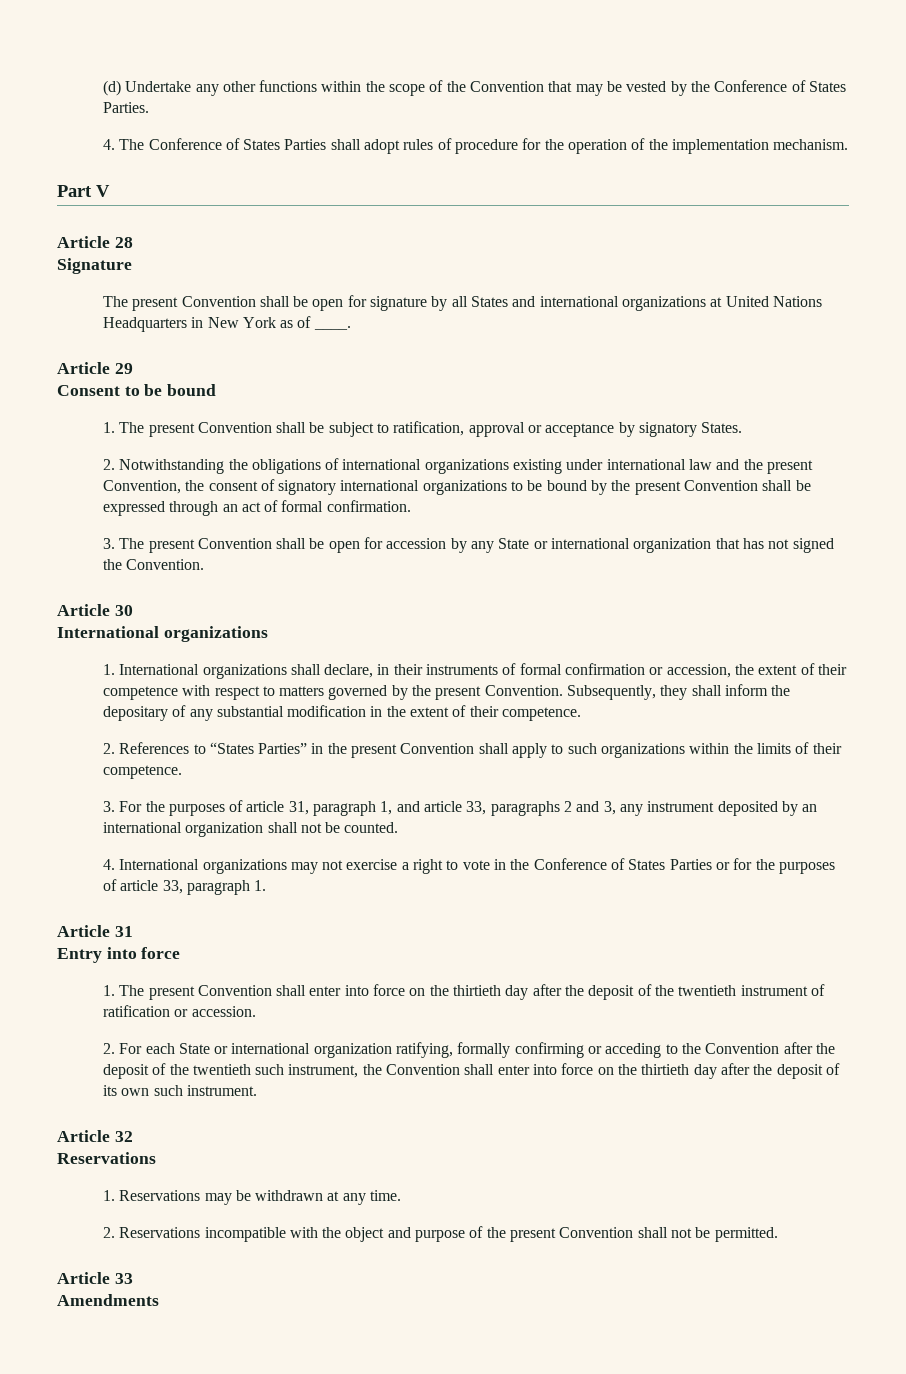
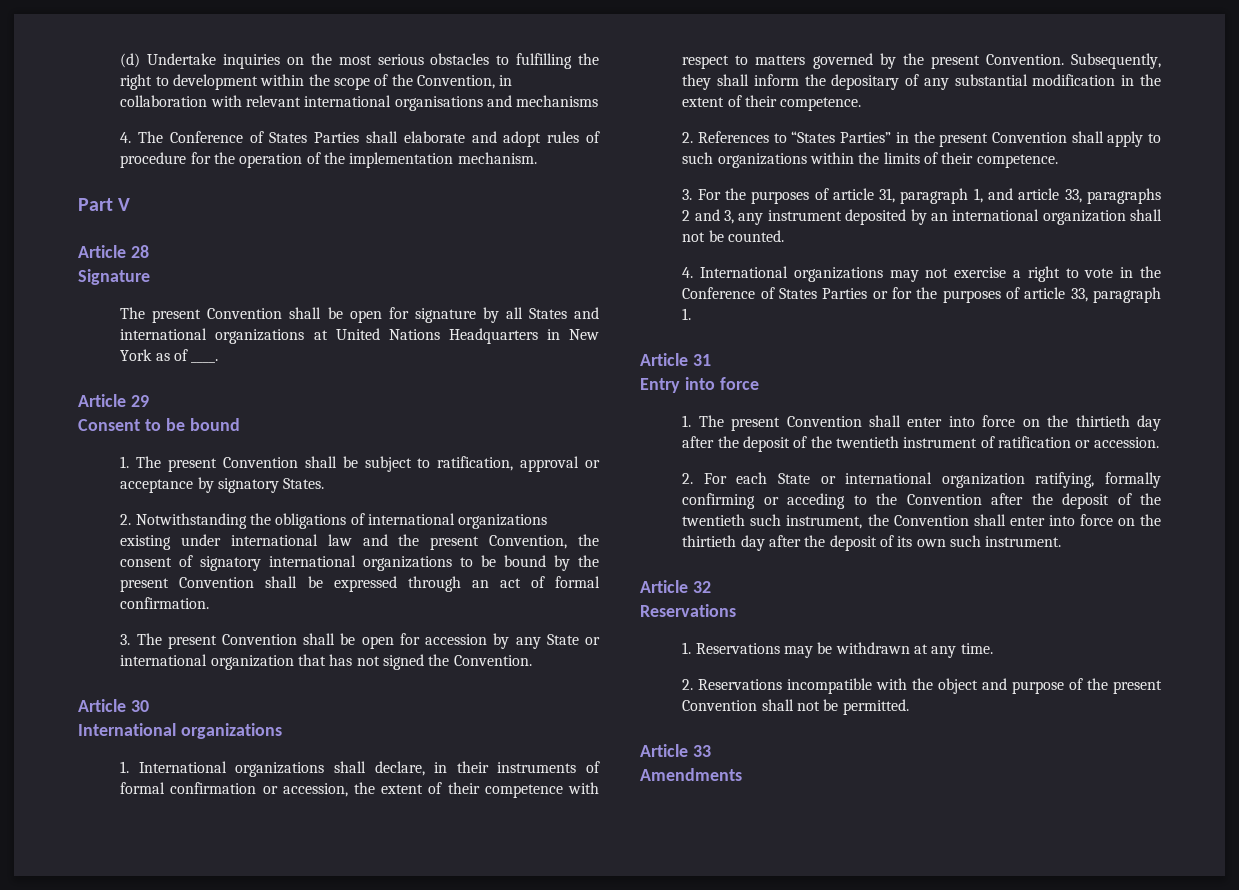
- (d) Undertake any other functions within the scope of the Convention that may be vested by the Conference of States Parties.
+ (d) Undertake inquiries on the most serious obstacles to fulfilling the right to development within the scope of the Convention, in collaboration with relevant international organisations and mechanisms
- 4. The Conference of States Parties shall adopt rules of procedure for the operation of the implementation mechanism.
+ 4. The Conference of States Parties shall elaborate and adopt rules of procedure for the operation of the implementation mechanism.

